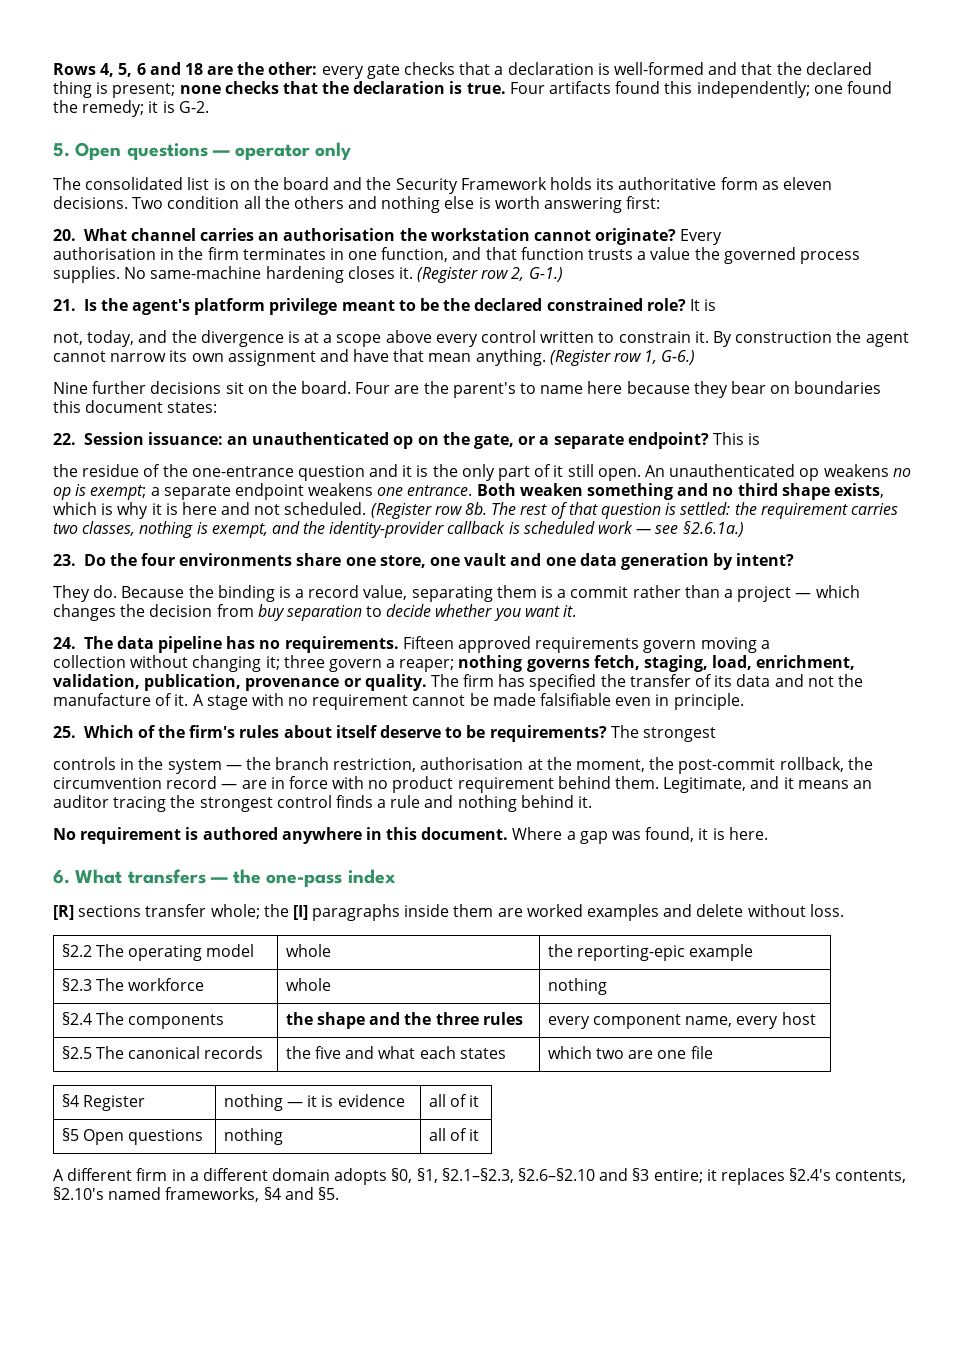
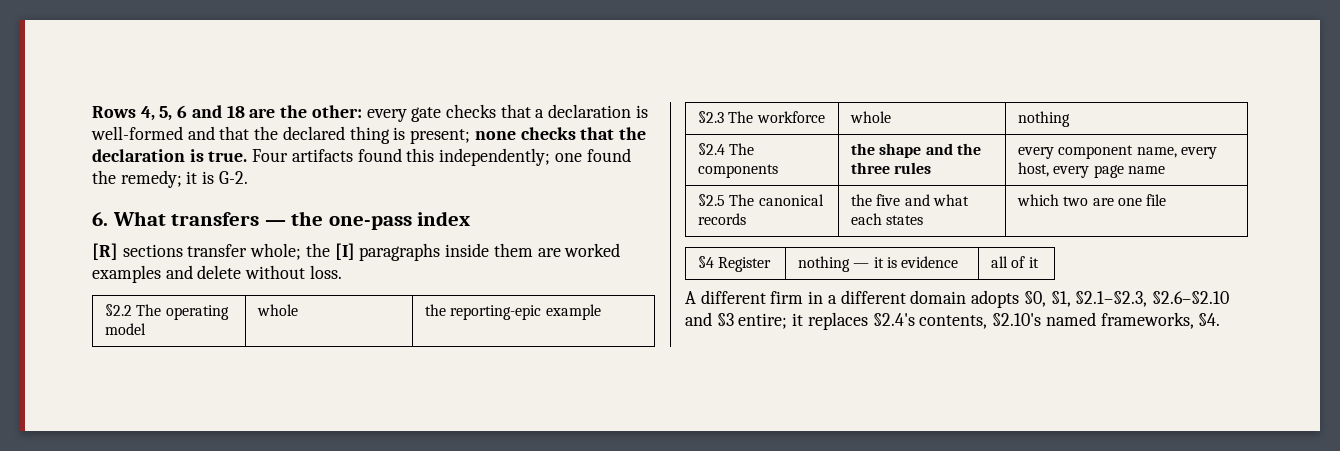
- 5. Open questions — operator only
- The consolidated list is on the board and the Security Framework holds its authoritative form as eleven decisions. Two condition all the others and nothing else is worth answering first:
- 20. What channel carries an authorisation the workstation cannot originate? Every
- authorisation in the firm terminates in one function, and that function trusts a value the governed process supplies. No same-machine hardening closes it. (Register row 2, G-1.)
- 21. Is the agent's platform privilege meant to be the declared constrained role? It is
- not, today, and the divergence is at a scope above every control written to constrain it. By construction the agent cannot narrow its own assignment and have that mean anything. (Register row 1, G-6.)
- Nine further decisions sit on the board. Four are the parent's to name here because they bear on boundaries this document states:
- 22. Session issuance: an unauthenticated op on the gate, or a separate endpoint? This is
- the residue of the one-entrance question and it is the only part of it still open. An unauthenticated op weakens no op is exempt; a separate endpoint weakens one entrance. Both weaken something and no third shape exists, which is why it is here and not scheduled. (Register row 8b. The rest of that question is settled: the requirement carries two classes, nothing is exempt, and the identity-provider callback is scheduled work — see §2.6.1a.)
- 23. Do the four environments share one store, one vault and one data generation by intent?
- They do. Because the binding is a record value, separating them is a commit rather than a project — which changes the decision from buy separation to decide whether you want it.
- 24. The data pipeline has no requirements. Fifteen approved requirements govern moving a
- collection without changing it; three govern a reaper; nothing governs fetch, staging, load, enrichment, validation, publication, provenance or quality. The firm has specified the transfer of its data and not the manufacture of it. A stage with no requirement cannot be made falsifiable even in principle.
- 25. Which of the firm's rules about itself deserve to be requirements? The strongest
- controls in the system — the branch restriction, authorisation at the moment, the post-commit rollback, the circumvention record — are in force with no product requirement behind them. Legitimate, and it means an auditor tracing the strongest control finds a rule and nothing behind it.
- No requirement is authored anywhere in this document. Where a gap was found, it is here.
- §2.4 The components | the shape and the three rules | every component name, every host
+ §2.4 The components | the shape and the three rules | every component name, every host, every page name
- §5 Open questions | nothing | all of it
- A different firm in a different domain adopts §0, §1, §2.1–§2.3, §2.6–§2.10 and §3 entire; it replaces §2.4's contents, §2.10's named frameworks, §4 and §5.
+ A different firm in a different domain adopts §0, §1, §2.1–§2.3, §2.6–§2.10 and §3 entire; it replaces §2.4's contents, §2.10's named frameworks, §4.

